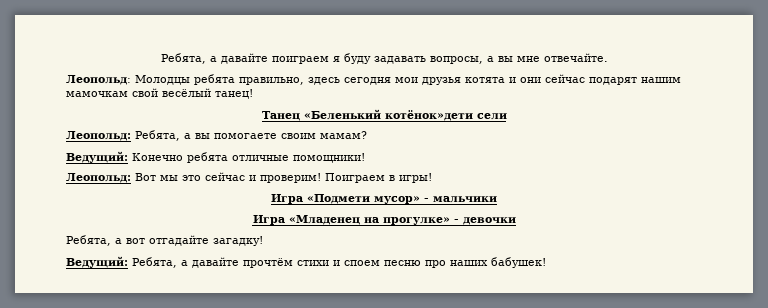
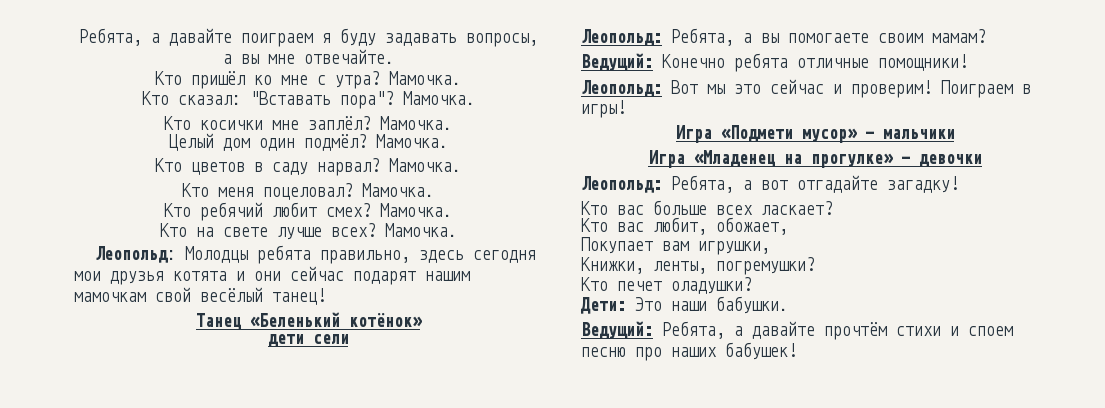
+ Кто пришёл ко мне с утра? Мамочка.
+ Кто сказал: "Вставать пора"? Мамочка.
+ Кто косички мне заплёл? Мамочка.
+ Целый дом один подмёл? Мамочка.
+ Кто цветов в саду нарвал? Мамочка.
+ Кто меня поцеловал? Мамочка.
+ Кто ребячий любит смех? Мамочка.
+ Кто на свете лучше всех? Мамочка.
- Танец «Беленький котёнок»дети сели
+ Танец «Беленький котёнок»
+ дети сели
- Ребята, а вот отгадайте загадку!
+ Леопольд: Ребята, а вот отгадайте загадку!
+ Кто вас больше всех ласкает?
+ Кто вас любит, обожает,
+ Покупает вам игрушки,
+ Книжки, ленты, погремушки?
+ Кто печет оладушки?
+ Дети: Это наши бабушки.

